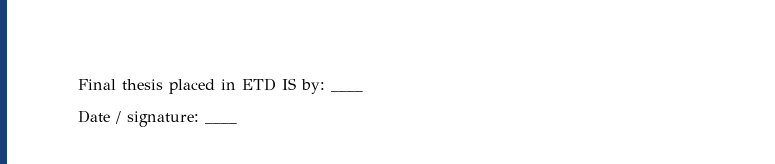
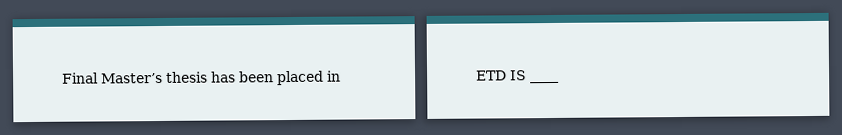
- Final thesis placed in ETD IS by: ____
- Date / signature: ____
+ Final Master’s thesis has been placed in ETD IS ____

